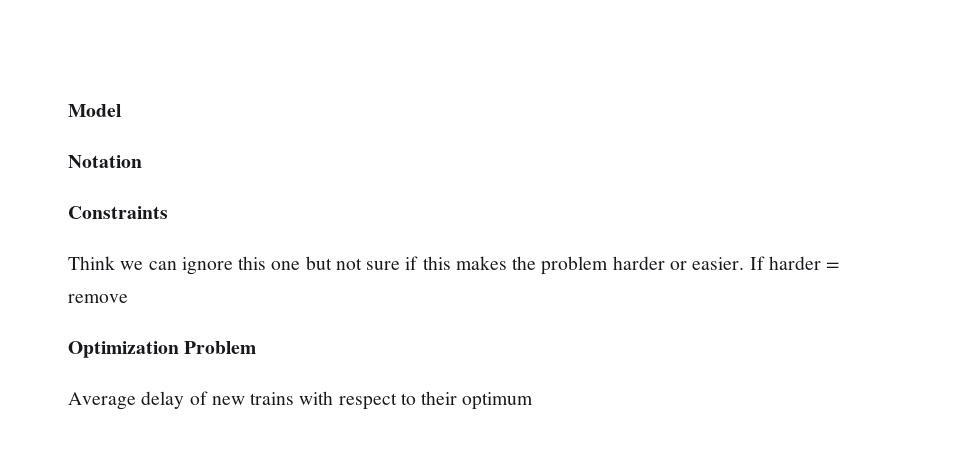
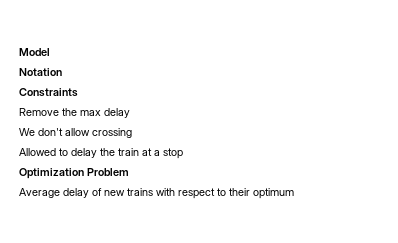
- Think we can ignore this one but not sure if this makes the problem harder or easier. If harder = remove
+ Remove the max delay
+ We don't allow crossing
+ Allowed to delay the train at a stop

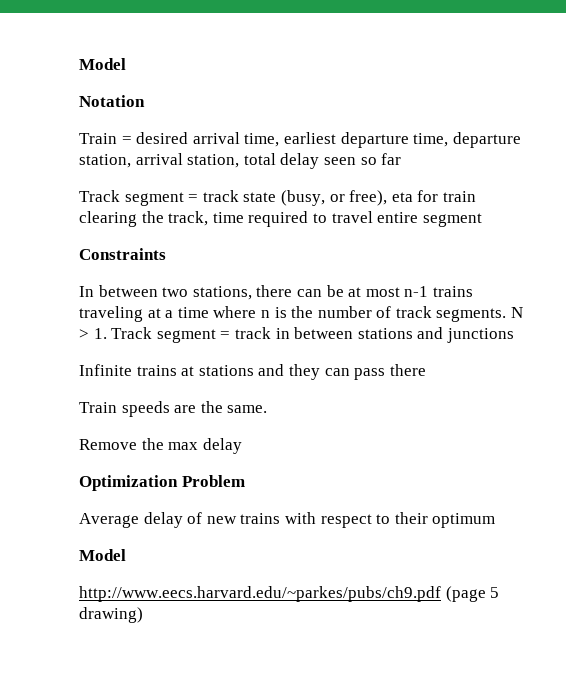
+ Train = desired arrival time, earliest departure time, departure station, arrival station, total delay seen so far
+ Track segment = track state (busy, or free), eta for train clearing the track, time required to travel entire segment
  Constraints
+ In between two stations, there can be at most n-1 trains traveling at a time where n is the number of track segments. N > 1. Track segment = track in between stations and junctions
+ Infinite trains at stations and they can pass there
+ Train speeds are the same.
  Remove the max delay
- We don't allow crossing
- Allowed to delay the train at a stop
  Average delay of new trains with respect to their optimum
+ Model
+ http://www.eecs.harvard.edu/~parkes/pubs/ch9.pdf (page 5 drawing)

